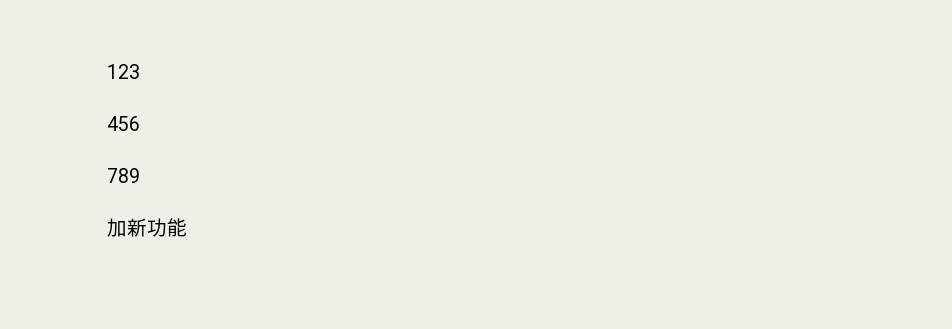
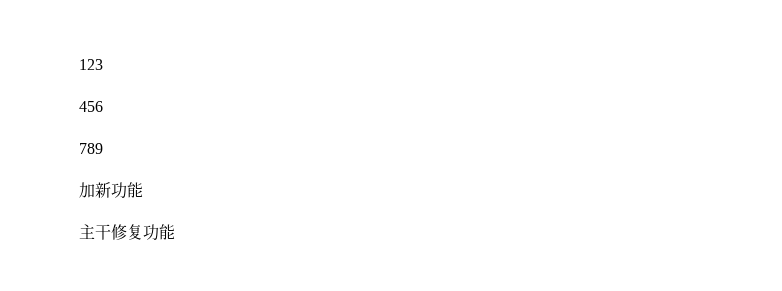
+ 主干修复功能

